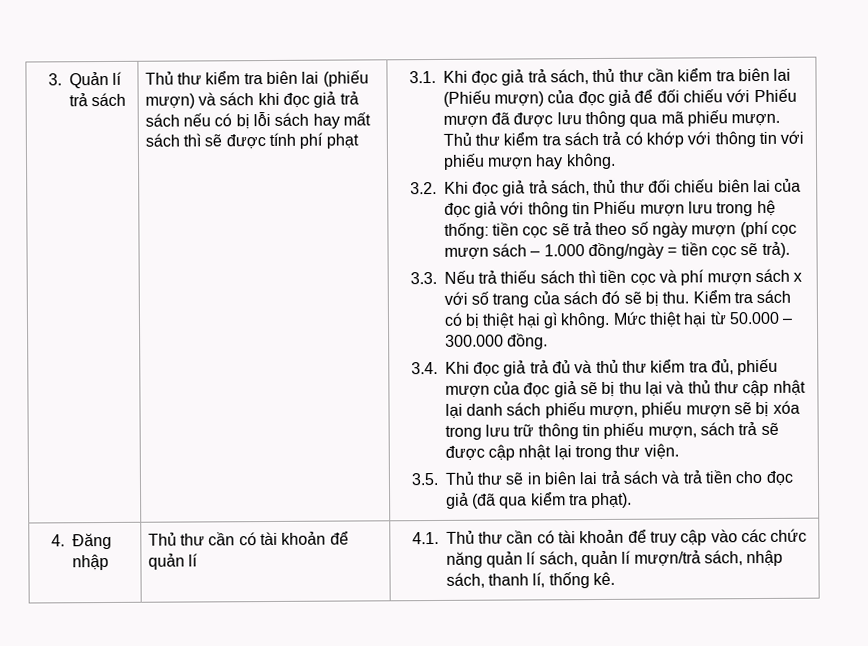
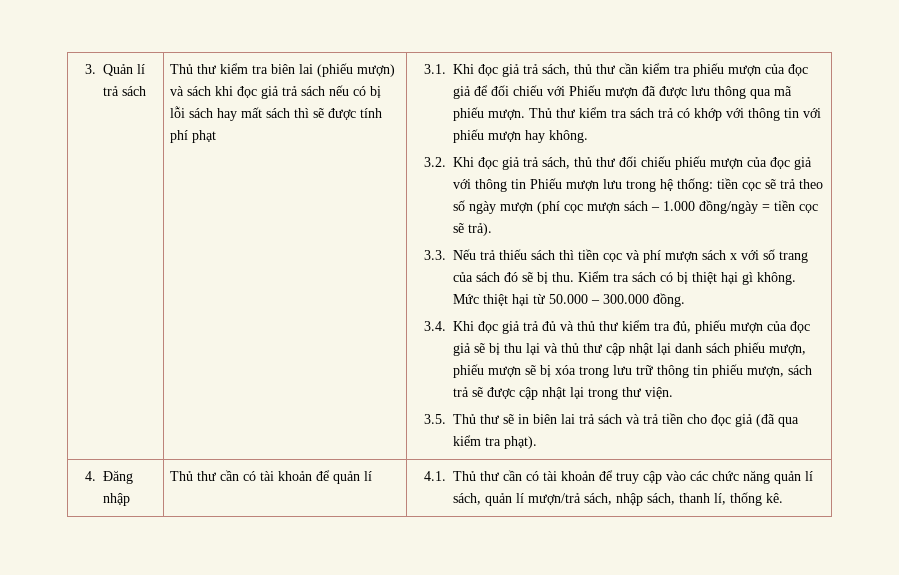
- 3.1. Khi đọc giả trả sách, thủ thư cần kiểm tra biên lai (Phiếu mượn) của đọc giả để đối chiếu với Phiếu mượn đã được lưu thông qua mã phiếu mượn.
+ 3.1. Khi đọc giả trả sách, thủ thư cần kiểm tra phiếu mượn của đọc giả để đối chiếu với Phiếu mượn đã được lưu thông qua mã phiếu mượn.
- 3.2. Khi đọc giả trả sách, thủ thư đối chiếu biên lai của đọc giả với thông tin Phiếu mượn lưu trong hệ thống: tiền cọc sẽ trả theo số ngày mượn (phí cọc mượn sách – 1.000 đồng/ngày = tiền cọc sẽ trả).
+ 3.2. Khi đọc giả trả sách, thủ thư đối chiếu phiếu mượn của đọc giả với thông tin Phiếu mượn lưu trong hệ thống: tiền cọc sẽ trả theo số ngày mượn (phí cọc mượn sách – 1.000 đồng/ngày = tiền cọc sẽ trả).

